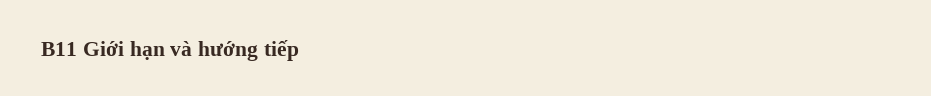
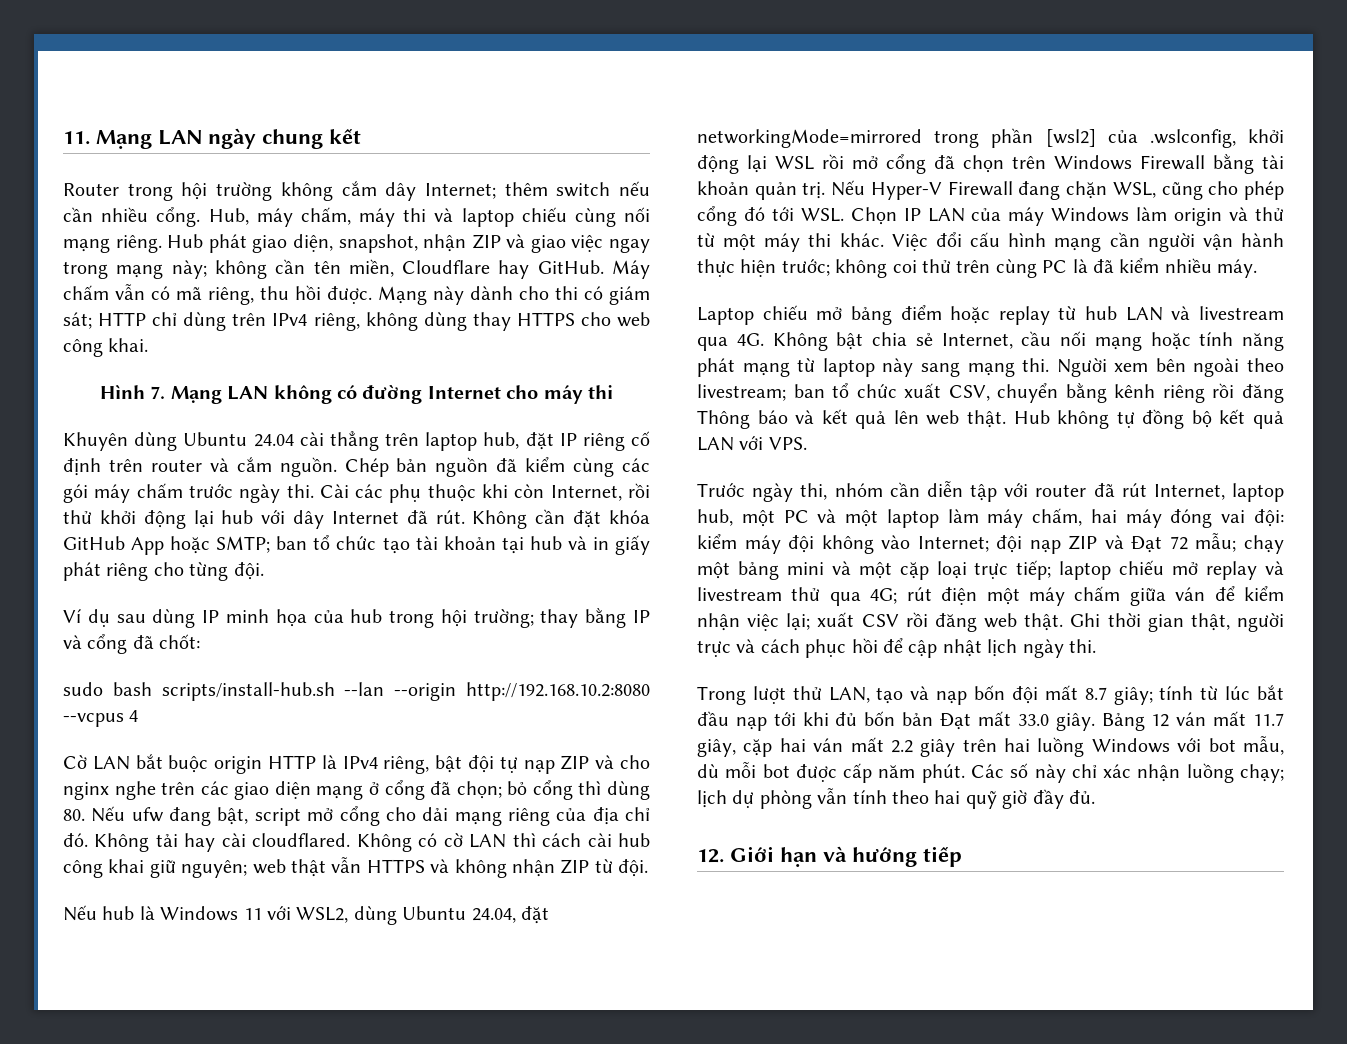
- B11 Giới hạn và hướng tiếp
+ 11. Mạng LAN ngày chung kết
+ Router trong hội trường không cắm dây Internet; thêm switch nếu cần nhiều cổng. Hub, máy chấm, máy thi và laptop chiếu cùng nối mạng riêng. Hub phát giao diện, snapshot, nhận ZIP và giao việc ngay trong mạng này; không cần tên miền, Cloudflare hay GitHub. Máy chấm vẫn có mã riêng, thu hồi được. Mạng này dành cho thi có giám sát; HTTP chỉ dùng trên IPv4 riêng, không dùng thay HTTPS cho web công khai.
+ Hình 7. Mạng LAN không có đường Internet cho máy thi
+ Khuyên dùng Ubuntu 24.04 cài thẳng trên laptop hub, đặt IP riêng cố định trên router và cắm nguồn. Chép bản nguồn đã kiểm cùng các gói máy chấm trước ngày thi. Cài các phụ thuộc khi còn Internet, rồi thử khởi động lại hub với dây Internet đã rút. Không cần đặt khóa GitHub App hoặc SMTP; ban tổ chức tạo tài khoản tại hub và in giấy phát riêng cho từng đội.
+ Ví dụ sau dùng IP minh họa của hub trong hội trường; thay bằng IP và cổng đã chốt:
+ sudo bash scripts/install-hub.sh --lan --origin http://192.168.10.2:8080 --vcpus 4
+ Cờ LAN bắt buộc origin HTTP là IPv4 riêng, bật đội tự nạp ZIP và cho nginx nghe trên các giao diện mạng ở cổng đã chọn; bỏ cổng thì dùng 80. Nếu ufw đang bật, script mở cổng cho dải mạng riêng của địa chỉ đó. Không tải hay cài cloudflared. Không có cờ LAN thì cách cài hub công khai giữ nguyên; web thật vẫn HTTPS và không nhận ZIP từ đội.
+ Nếu hub là Windows 11 với WSL2, dùng Ubuntu 24.04, đặt networkingMode=mirrored trong phần [wsl2] của .wslconfig, khởi động lại WSL rồi mở cổng đã chọn trên Windows Firewall bằng tài khoản quản trị. Nếu Hyper-V Firewall đang chặn WSL, cũng cho phép cổng đó tới WSL. Chọn IP LAN của máy Windows làm origin và thử từ một máy thi khác. Việc đổi cấu hình mạng cần người vận hành thực hiện trước; không coi thử trên cùng PC là đã kiểm nhiều máy.
+ Laptop chiếu mở bảng điểm hoặc replay từ hub LAN và livestream qua 4G. Không bật chia sẻ Internet, cầu nối mạng hoặc tính năng phát mạng từ laptop này sang mạng thi. Người xem bên ngoài theo livestream; ban tổ chức xuất CSV, chuyển bằng kênh riêng rồi đăng Thông báo và kết quả lên web thật. Hub không tự đồng bộ kết quả LAN với VPS.
+ Trước ngày thi, nhóm cần diễn tập với router đã rút Internet, laptop hub, một PC và một laptop làm máy chấm, hai máy đóng vai đội: kiểm máy đội không vào Internet; đội nạp ZIP và Đạt 72 mẫu; chạy một bảng mini và một cặp loại trực tiếp; laptop chiếu mở replay và livestream thử qua 4G; rút điện một máy chấm giữa ván để kiểm nhận việc lại; xuất CSV rồi đăng web thật. Ghi thời gian thật, người trực và cách phục hồi để cập nhật lịch ngày thi.
+ Trong lượt thử LAN, tạo và nạp bốn đội mất 8.7 giây; tính từ lúc bắt đầu nạp tới khi đủ bốn bản Đạt mất 33.0 giây. Bảng 12 ván mất 11.7 giây, cặp hai ván mất 2.2 giây trên hai luồng Windows với bot mẫu, dù mỗi bot được cấp năm phút. Các số này chỉ xác nhận luồng chạy; lịch dự phòng vẫn tính theo hai quỹ giờ đầy đủ.
+ 12. Giới hạn và hướng tiếp

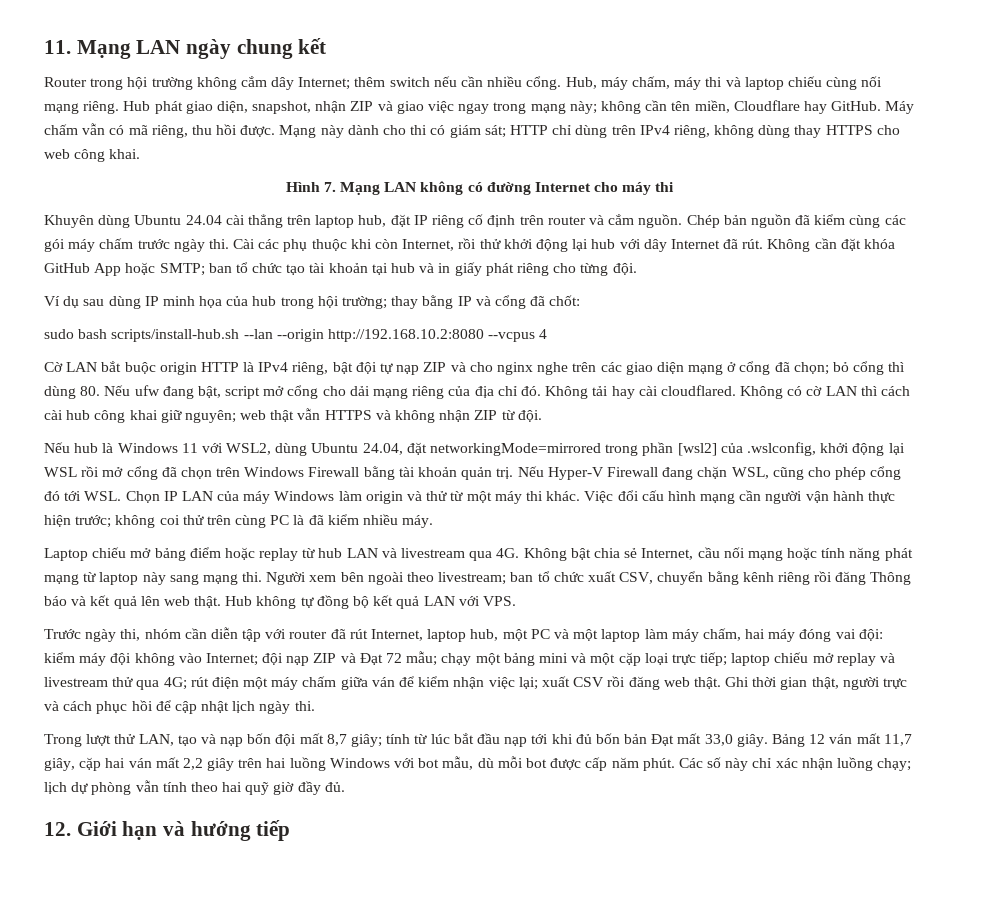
- Trong lượt thử LAN, tạo và nạp bốn đội mất 8.7 giây; tính từ lúc bắt đầu nạp tới khi đủ bốn bản Đạt mất 33.0 giây.
+ Trong lượt thử LAN, tạo và nạp bốn đội mất 8,7 giây; tính từ lúc bắt đầu nạp tới khi đủ bốn bản Đạt mất 33,0 giây.
- Bảng 12 ván mất 11.7 giây, cặp hai ván mất 2.2 giây trên hai luồng Windows với bot mẫu, dù mỗi bot được cấp năm phút.
+ Bảng 12 ván mất 11,7 giây, cặp hai ván mất 2,2 giây trên hai luồng Windows với bot mẫu, dù mỗi bot được cấp năm phút.

